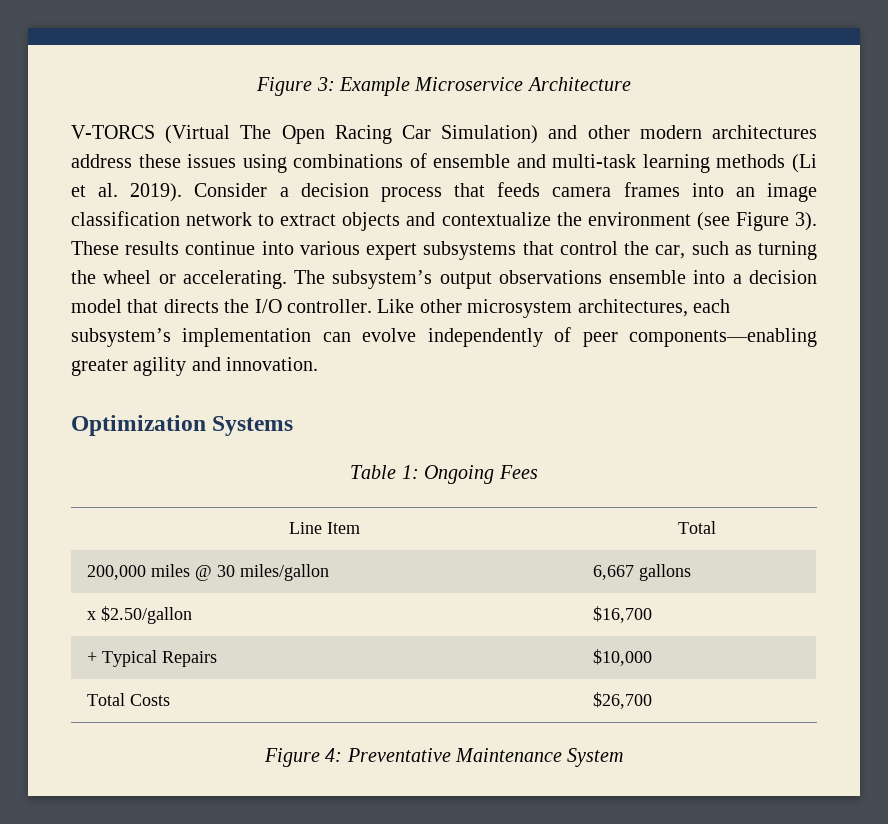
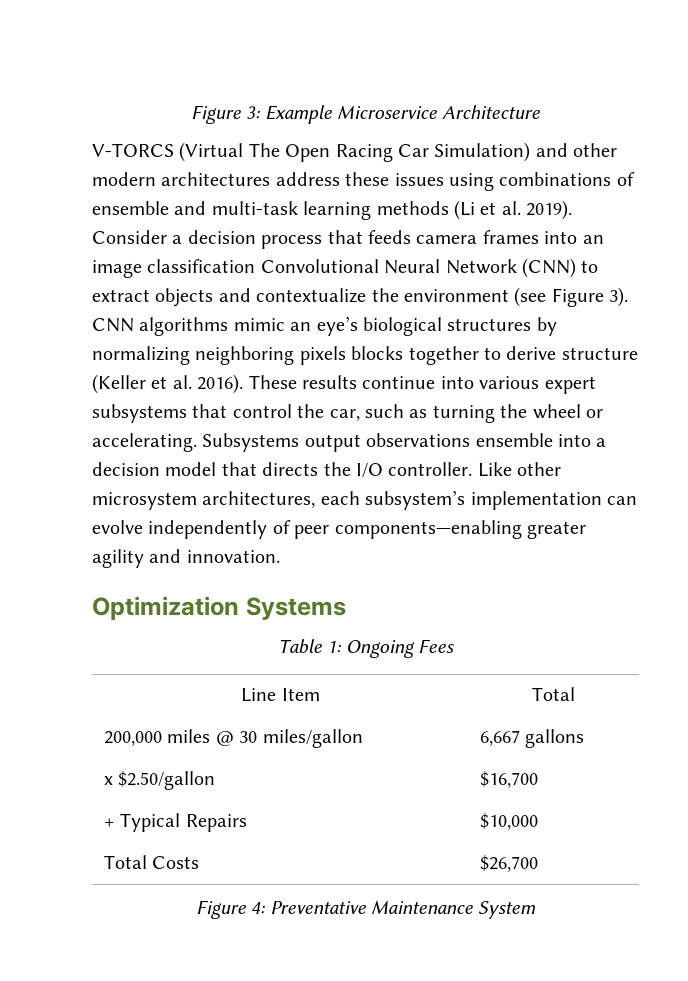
- Consider a decision process that feeds camera frames into an image classification network to extract objects and contextualize the environment (see Figure 3).
+ Consider a decision process that feeds camera frames into an image classification Convolutional Neural Network (CNN) to extract objects and contextualize the environment (see Figure 3).
+ CNN algorithms mimic an eye’s biological structures by normalizing neighboring pixels blocks together to derive structure (Keller et al. 2016).
- The subsystem’s output observations ensemble into a decision model that directs the I/O controller.
+ Subsystems output observations ensemble into a decision model that directs the I/O controller.

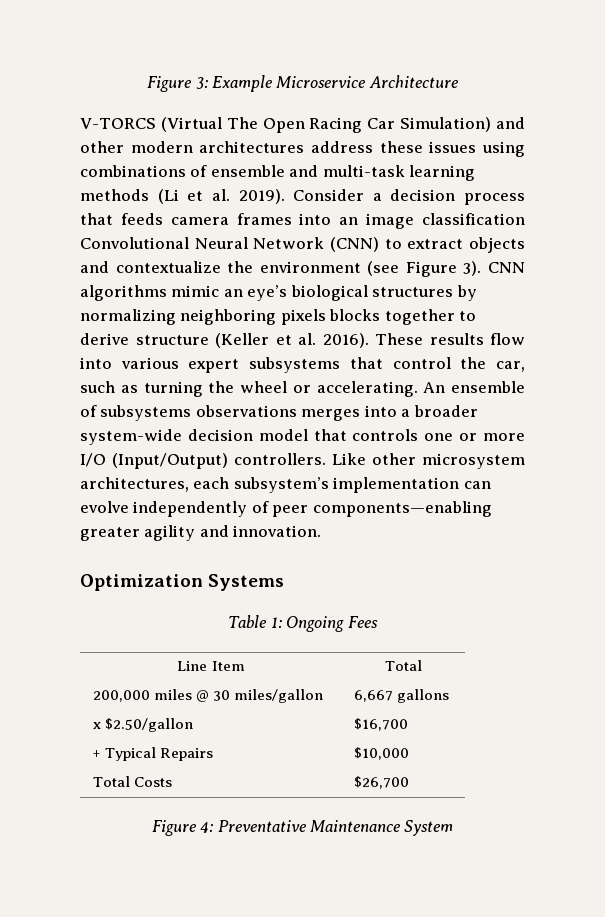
- These results continue into various expert subsystems that control the car, such as turning the wheel or accelerating.
+ These results flow into various expert subsystems that control the car, such as turning the wheel or accelerating.
- Subsystems output observations ensemble into a decision model that directs the I/O controller.
+ An ensemble of subsystems observations merges into a broader system-wide decision model that controls one or more I/O (Input/Output) controllers.

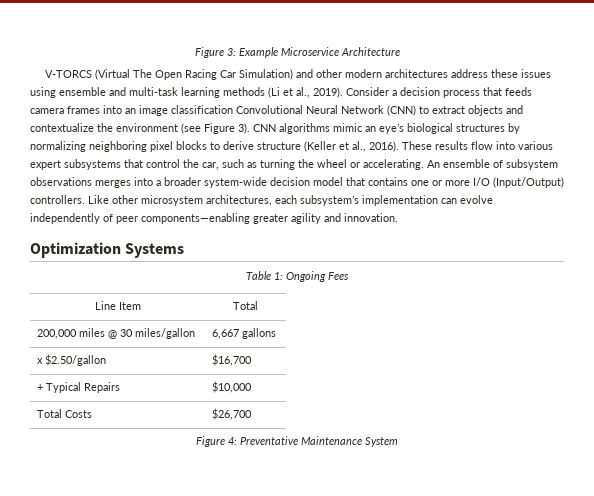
- V-TORCS (Virtual The Open Racing Car Simulation) and other modern architectures address these issues using combinations of ensemble and multi-task learning methods (Li et al. 2019).
+ V-TORCS (Virtual The Open Racing Car Simulation) and other modern architectures address these issues using ensemble and multi-task learning methods (Li et al., 2019).
- CNN algorithms mimic an eye’s biological structures by normalizing neighboring pixels blocks together to derive structure (Keller et al. 2016).
+ CNN algorithms mimic an eye’s biological structures by normalizing neighboring pixel blocks to derive structure (Keller et al., 2016).
- An ensemble of subsystems observations merges into a broader system-wide decision model that controls one or more I/O (Input/Output) controllers.
+ An ensemble of subsystem observations merges into a broader system-wide decision model that contains one or more I/O (Input/Output) controllers.

